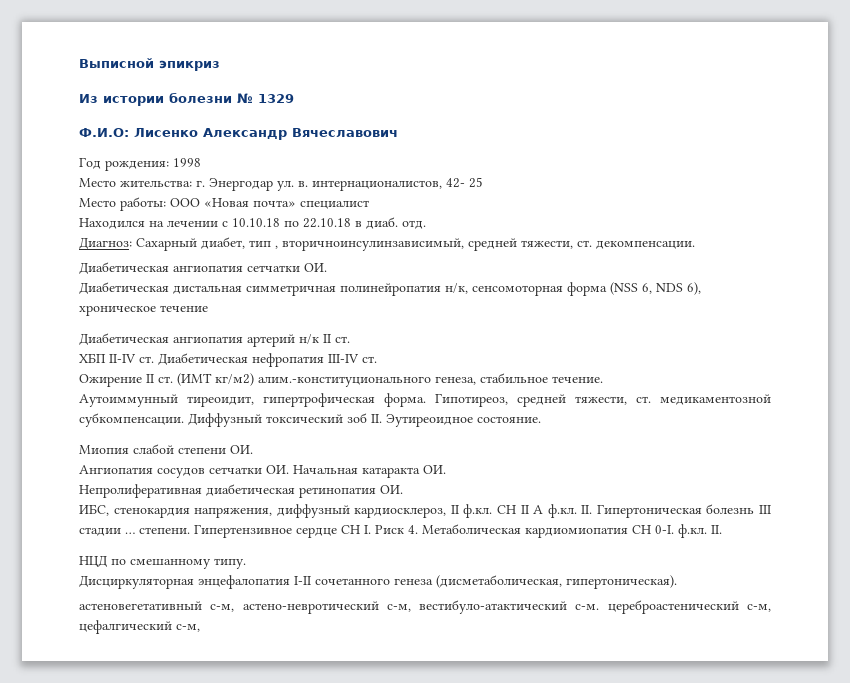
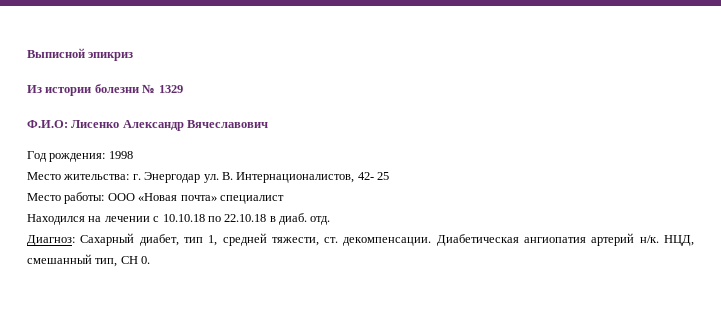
- Место жительства: г. Энергодар ул. в. интернационалистов, 42- 25
+ Место жительства: г. Энергодар ул. В. Интернационалистов, 42- 25
- Диагноз: Сахарный диабет, тип , вторичноинсулинзависимый, средней тяжести, ст. декомпенсации.
- Диабетическая ангиопатия сетчатки ОИ.
- Диабетическая дистальная симметричная полинейропатия н/к, сенсомоторная форма (NSS 6, NDS 6), хроническое течение
- Диабетическая ангиопатия артерий н/к II ст.
- ХБП II-IV ст. Диабетическая нефропатия III-IV ст.
- Ожирение II ст. (ИМТ кг/м2) алим.-конституционального генеза, стабильное течение.
- Аутоиммунный тиреоидит, гипертрофическая форма. Гипотиреоз, средней тяжести, ст. медикаментозной субкомпенсации. Диффузный токсический зоб II. Эутиреоидное состояние.
- Миопия слабой степени ОИ.
- Ангиопатия сосудов сетчатки ОИ. Начальная катаракта ОИ.
- Непролиферативная диабетическая ретинопатия ОИ.
- ИБС, стенокардия напряжения, диффузный кардиосклероз, II ф.кл. СН II А ф.кл. II. Гипертоническая болезнь III стадии … степени. Гипертензивное сердце СН I. Риск 4. Метаболическая кардиомиопатия СН 0-I. ф.кл. II.
- НЦД по смешанному типу.
- Дисциркуляторная энцефалопатия I-II сочетанного генеза (дисметаболическая, гипертоническая).
- астеновегетативный с-м, астено-невротический с-м, вестибуло-атактический с-м. цереброастенический с-м, цефалгический с-м,
+ Диагноз: Сахарный диабет, тип 1, средней тяжести, ст. декомпенсации. Диабетическая ангиопатия артерий н/к. НЦД, смешанный тип, СН 0.

